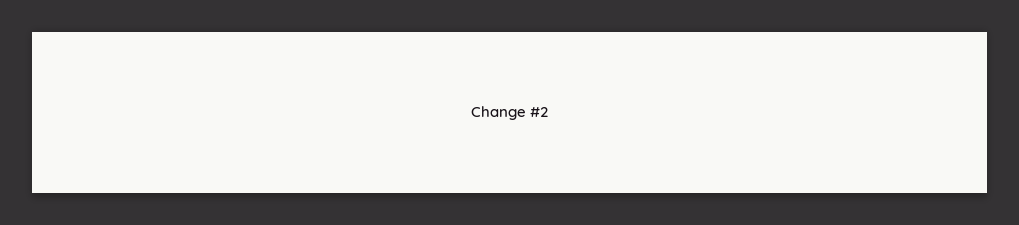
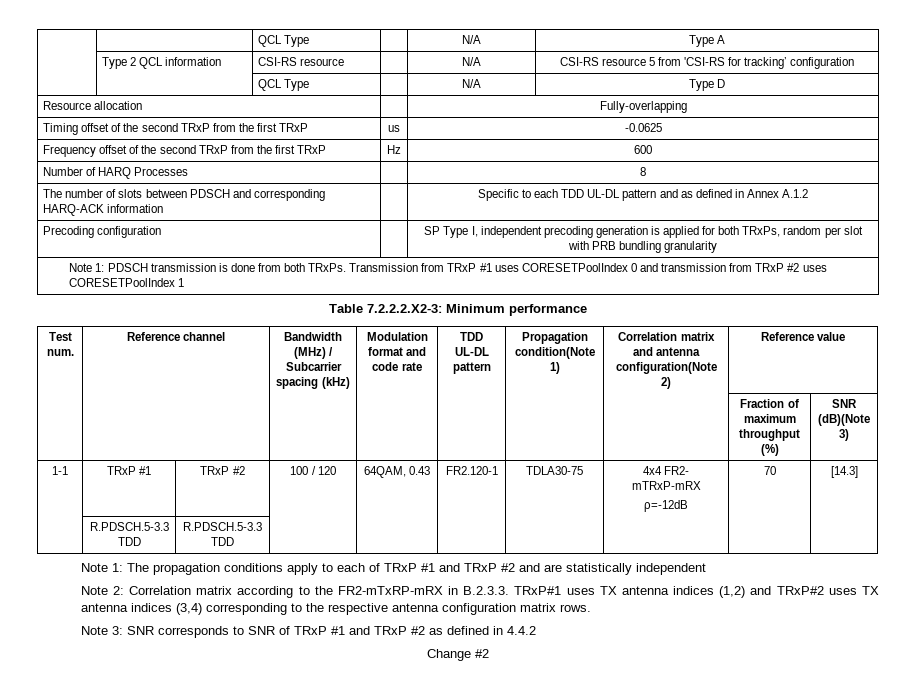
+ | | QCL Type | | N/A | Type A
+ | Type 2 QCL information | CSI-RS resource | | N/A | CSI-RS resource 5 from 'CSI-RS for tracking’ configuration
+ | | QCL Type | | N/A | Type D
+ Resource allocation | | Fully-overlapping
+ Timing offset of the second TRxP from the first TRxP | us | -0.0625
+ Frequency offset of the second TRxP from the first TRxP | Hz | 600
+ Number of HARQ Processes | | 8
+ The number of slots between PDSCH and corresponding HARQ-ACK information | | Specific to each TDD UL-DL pattern and as defined in Annex A.1.2
+ Precoding configuration | | SP Type I, independent precoding generation is applied for both TRxPs, random per slot with PRB bundling granularity
+ Note 1: PDSCH transmission is done from both TRxPs. Transmission from TRxP #1 uses CORESETPoolIndex 0 and transmission from TRxP #2 uses CORESETPoolIndex 1
+ Table 7.2.2.2.X2-3: Minimum performance
+ Test num. | Reference channel | Bandwidth (MHz) / Subcarrier spacing (kHz) | Modulation format and code rate | TDD UL-DL pattern | Propagation condition(Note 1) | Correlation matrix and antenna configuration(Note 2) | Reference value
+ | | | | | | | Fraction of maximum throughput (%) | SNR (dB)(Note 3)
+ 1-1 | TRxP #1 | TRxP #2 | 100 / 120 | 64QAM, 0.43 | FR2.120-1 | TDLA30-75 | 4x4 FR2- mTRxP-mRX
+ ρ=-12dB | 70 | [14.3]
+ | R.PDSCH.5-3.3 TDD | R.PDSCH.5-3.3 TDD | | | | | | |
+ Note 1: The propagation conditions apply to each of TRxP #1 and TRxP #2 and are statistically independent
+ Note 2: Correlation matrix according to the FR2-mTxRP-mRX in B.2.3.3. TRxP#1 uses TX antenna indices (1,2) and TRxP#2 uses TX antenna indices (3,4) corresponding to the respective antenna configuration matrix rows.
+ Note 3: SNR corresponds to SNR of TRxP #1 and TRxP #2 as defined in 4.4.2

